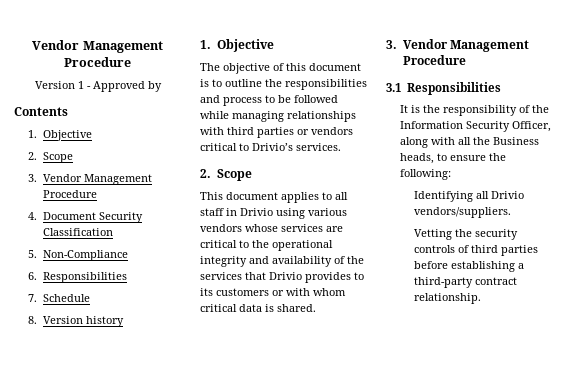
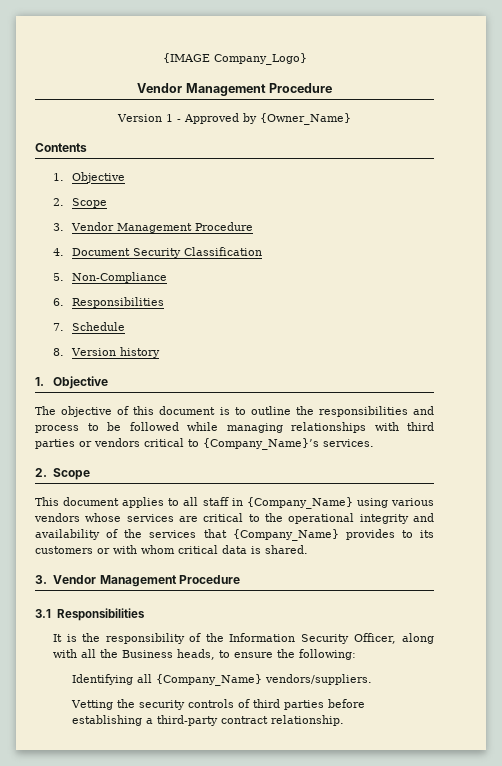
+ {IMAGE Company_Logo}
- Version 1 - Approved by
+ Version 1 - Approved by {Owner_Name}
- The objective of this document is to outline the responsibilities and process to be followed while managing relationships with third parties or vendors critical to Drivio’s services.
+ The objective of this document is to outline the responsibilities and process to be followed while managing relationships with third parties or vendors critical to {Company_Name}’s services.
- This document applies to all staff in Drivio using various vendors whose services are critical to the operational integrity and availability of the services that Drivio provides to its customers or with whom critical data is shared.
+ This document applies to all staff in {Company_Name} using various vendors whose services are critical to the operational integrity and availability of the services that {Company_Name} provides to its customers or with whom critical data is shared.
- Identifying all Drivio vendors/suppliers.
+ Identifying all {Company_Name} vendors/suppliers.

